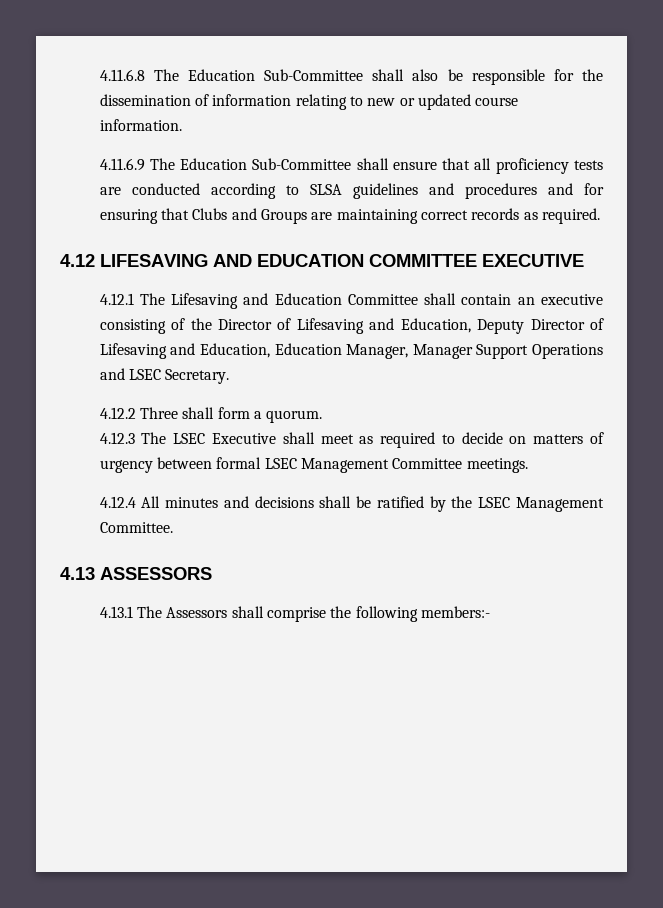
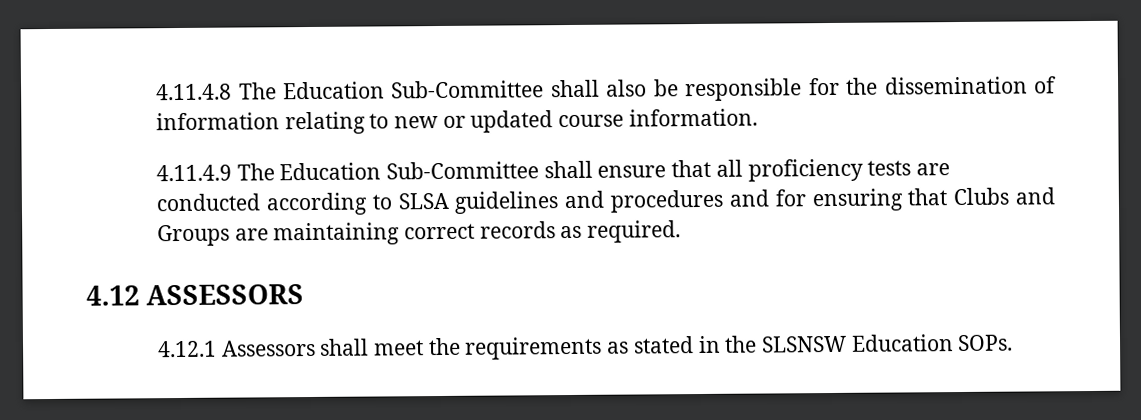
- 4.11.6.8 The Education Sub-Committee shall also be responsible for the dissemination of information relating to new or updated course information.
+ 4.11.4.8 The Education Sub-Committee shall also be responsible for the dissemination of information relating to new or updated course information.
- 4.11.6.9 The Education Sub-Committee shall ensure that all proficiency tests are conducted according to SLSA guidelines and procedures and for ensuring that Clubs and Groups are maintaining correct records as required.
+ 4.11.4.9 The Education Sub-Committee shall ensure that all proficiency tests are conducted according to SLSA guidelines and procedures and for ensuring that Clubs and Groups are maintaining correct records as required.
- 4.12 LIFESAVING AND EDUCATION COMMITTEE EXECUTIVE
- 4.12.1 The Lifesaving and Education Committee shall contain an executive consisting of the Director of Lifesaving and Education, Deputy Director of Lifesaving and Education, Education Manager, Manager Support Operations and LSEC Secretary.
- 4.12.2 Three shall form a quorum.
- 4.12.3 The LSEC Executive shall meet as required to decide on matters of urgency between formal LSEC Management Committee meetings.
- 4.12.4 All minutes and decisions shall be ratified by the LSEC Management Committee.
- 4.13 ASSESSORS
- 4.13.1 The Assessors shall comprise the following members:-
+ 4.12 ASSESSORS
+ 4.12.1 Assessors shall meet the requirements as stated in the SLSNSW Education SOPs.

